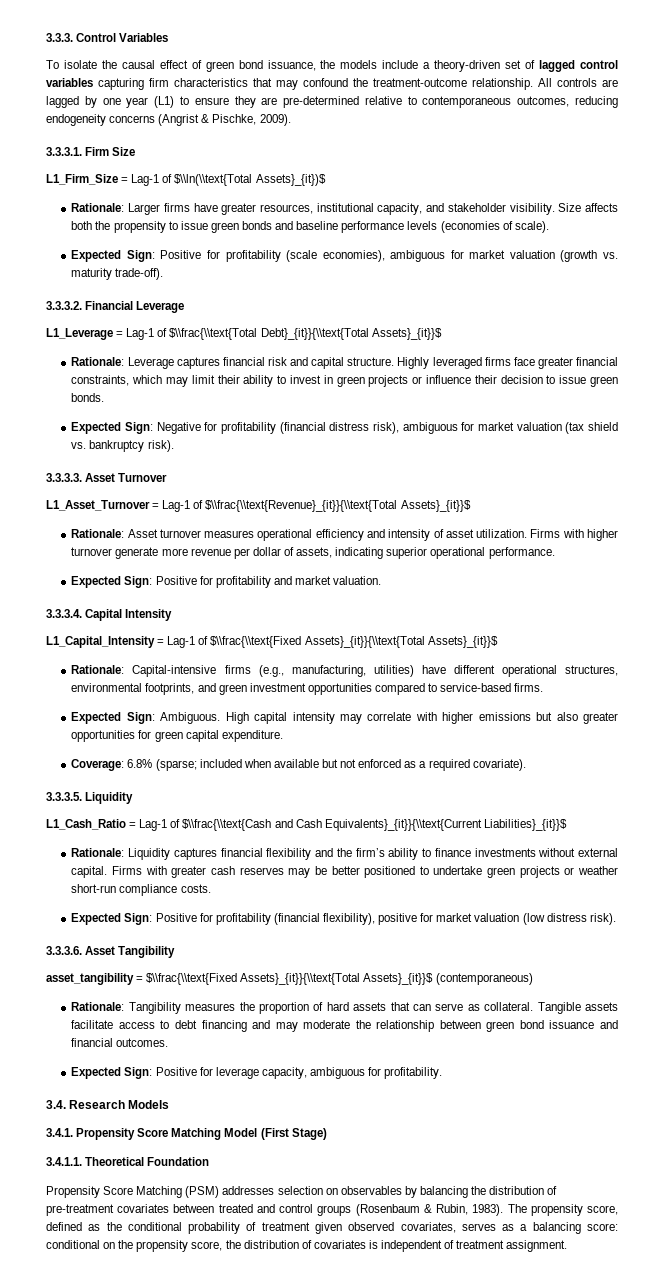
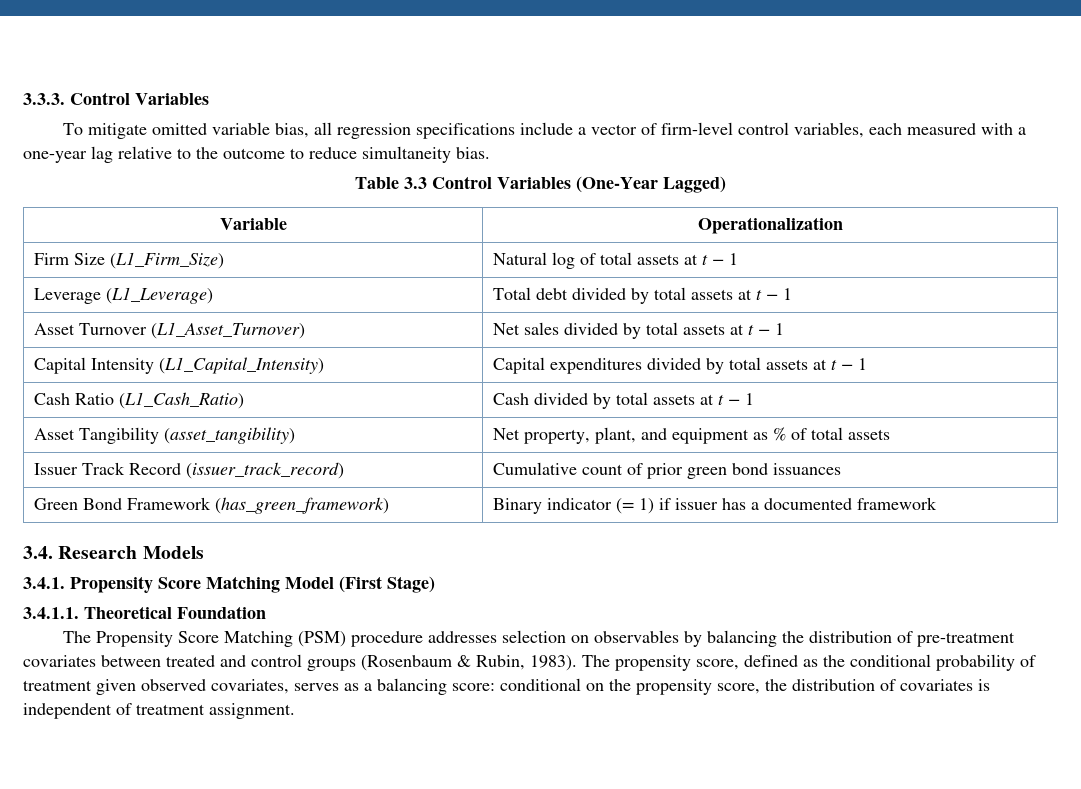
- To isolate the causal effect of green bond issuance, the models include a theory-driven set of lagged control variables capturing firm characteristics that may confound the treatment-outcome relationship. All controls are lagged by one year (L1) to ensure they are pre-determined relative to contemporaneous outcomes, reducing endogeneity concerns (Angrist & Pischke, 2009).
- 3.3.3.1. Firm Size
- L1_Firm_Size = Lag-1 of $\\ln(\\text{Total Assets}_{it})$
- Rationale: Larger firms have greater resources, institutional capacity, and stakeholder visibility. Size affects both the propensity to issue green bonds and baseline performance levels (economies of scale).
- Expected Sign: Positive for profitability (scale economies), ambiguous for market valuation (growth vs. maturity trade-off).
- 3.3.3.2. Financial Leverage
- L1_Leverage = Lag-1 of $\\frac{\\text{Total Debt}_{it}}{\\text{Total Assets}_{it}}$
- Rationale: Leverage captures financial risk and capital structure. Highly leveraged firms face greater financial constraints, which may limit their ability to invest in green projects or influence their decision to issue green bonds.
- Expected Sign: Negative for profitability (financial distress risk), ambiguous for market valuation (tax shield vs. bankruptcy risk).
- 3.3.3.3. Asset Turnover
- L1_Asset_Turnover = Lag-1 of $\\frac{\\text{Revenue}_{it}}{\\text{Total Assets}_{it}}$
- Rationale: Asset turnover measures operational efficiency and intensity of asset utilization. Firms with higher turnover generate more revenue per dollar of assets, indicating superior operational performance.
- Expected Sign: Positive for profitability and market valuation.
- 3.3.3.4. Capital Intensity
- L1_Capital_Intensity = Lag-1 of $\\frac{\\text{Fixed Assets}_{it}}{\\text{Total Assets}_{it}}$
- Rationale: Capital-intensive firms (e.g., manufacturing, utilities) have different operational structures, environmental footprints, and green investment opportunities compared to service-based firms.
- Expected Sign: Ambiguous. High capital intensity may correlate with higher emissions but also greater opportunities for green capital expenditure.
- Coverage: 6.8% (sparse; included when available but not enforced as a required covariate).
- 3.3.3.5. Liquidity
- L1_Cash_Ratio = Lag-1 of $\\frac{\\text{Cash and Cash Equivalents}_{it}}{\\text{Current Liabilities}_{it}}$
- Rationale: Liquidity captures financial flexibility and the firm’s ability to finance investments without external capital. Firms with greater cash reserves may be better positioned to undertake green projects or weather short-run compliance costs.
- Expected Sign: Positive for profitability (financial flexibility), positive for market valuation (low distress risk).
- 3.3.3.6. Asset Tangibility
- asset_tangibility = $\\frac{\\text{Fixed Assets}_{it}}{\\text{Total Assets}_{it}}$ (contemporaneous)
- Rationale: Tangibility measures the proportion of hard assets that can serve as collateral. Tangible assets facilitate access to debt financing and may moderate the relationship between green bond issuance and financial outcomes.
- Expected Sign: Positive for leverage capacity, ambiguous for profitability.
+ To mitigate omitted variable bias, all regression specifications include a vector of firm-level control variables, each measured with a one-year lag relative to the outcome to reduce simultaneity bias.
+ Table 3.3 Control Variables (One-Year Lagged)
+ Variable | Operationalization
+ Firm Size (L1_Firm_Size) | Natural log of total assets at t − 1
+ Leverage (L1_Leverage) | Total debt divided by total assets at t − 1
+ Asset Turnover (L1_Asset_Turnover) | Net sales divided by total assets at t − 1
+ Capital Intensity (L1_Capital_Intensity) | Capital expenditures divided by total assets at t − 1
+ Cash Ratio (L1_Cash_Ratio) | Cash divided by total assets at t − 1
+ Asset Tangibility (asset_tangibility) | Net property, plant, and equipment as % of total assets
+ Issuer Track Record (issuer_track_record) | Cumulative count of prior green bond issuances
+ Green Bond Framework (has_green_framework) | Binary indicator (= 1) if issuer has a documented framework
- Propensity Score Matching (PSM) addresses selection on observables by balancing the distribution of pre-treatment covariates between treated and control groups (Rosenbaum & Rubin, 1983).
+ The Propensity Score Matching (PSM) procedure addresses selection on observables by balancing the distribution of pre-treatment covariates between treated and control groups (Rosenbaum & Rubin, 1983).

